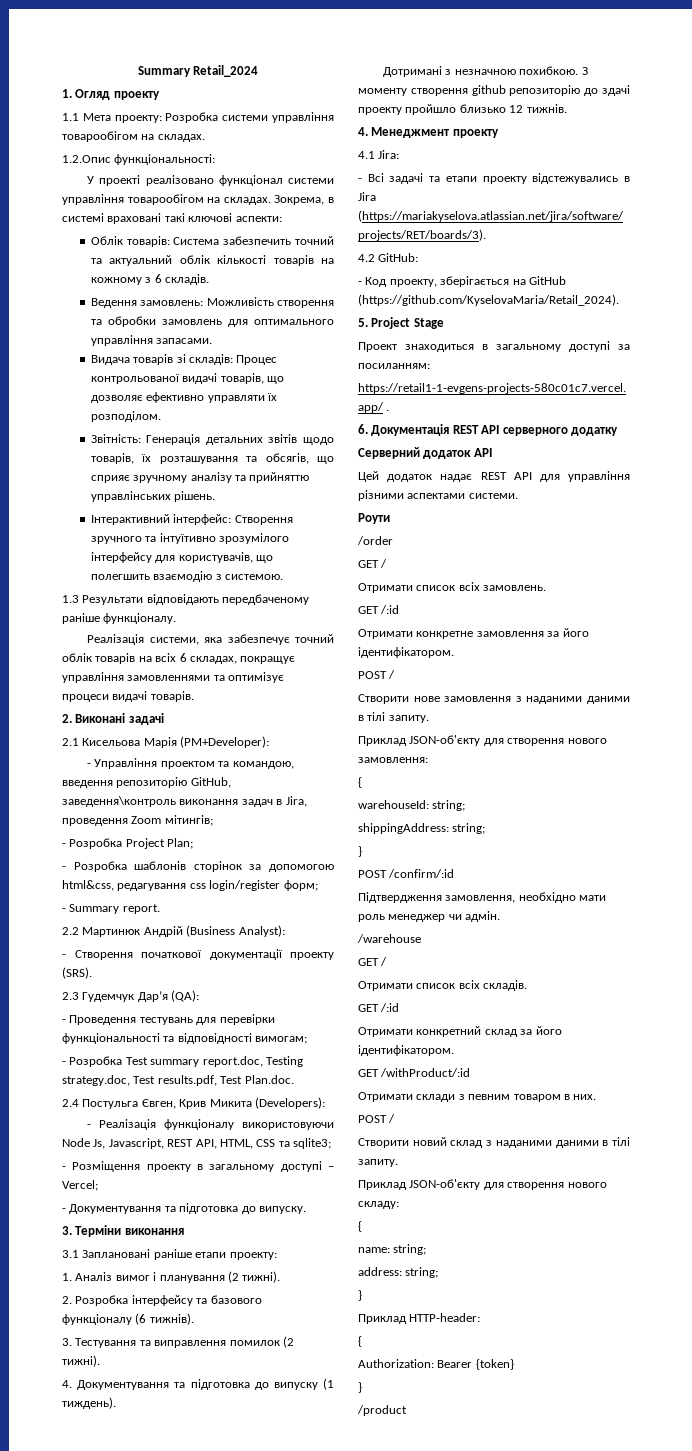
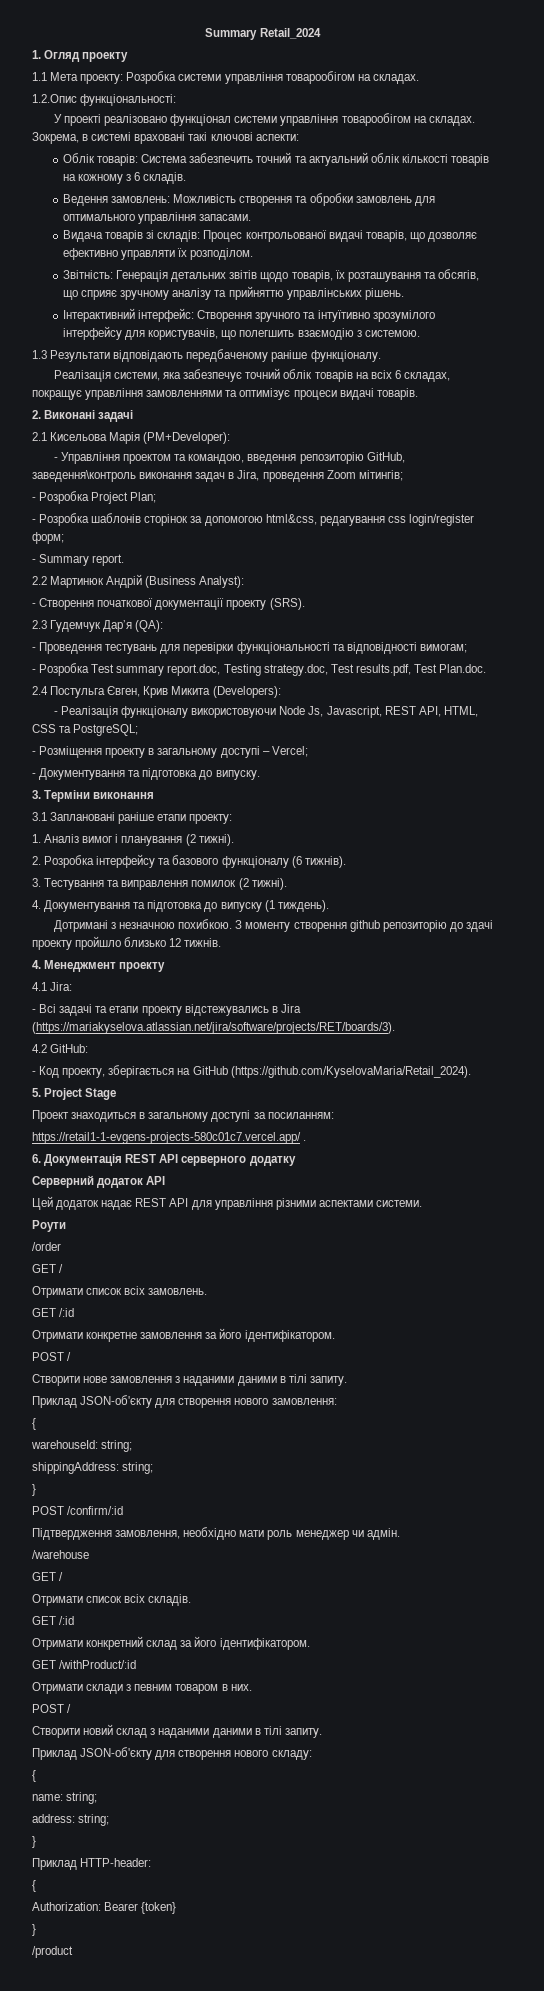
- - Реалізація функціоналу використовуючи Node Js, Javascript, REST API, HTML, CSS та sqlite3;
+ - Реалізація функціоналу використовуючи Node Js, Javascript, REST API, HTML, CSS та PostgreSQL;

